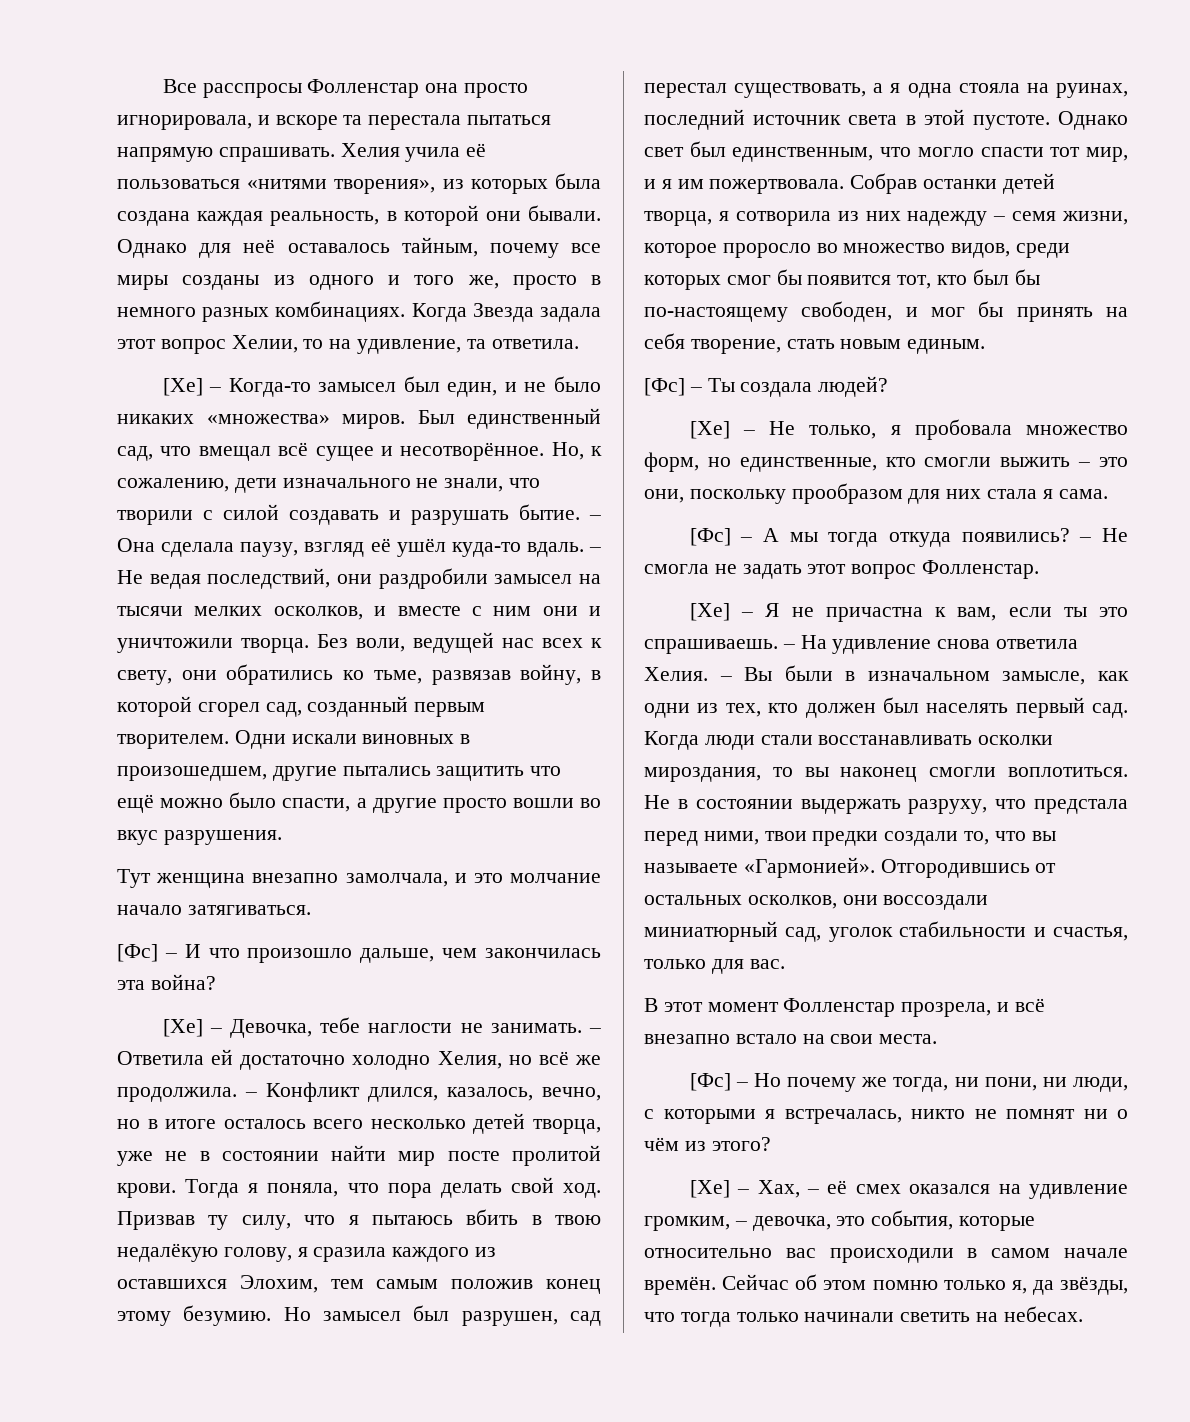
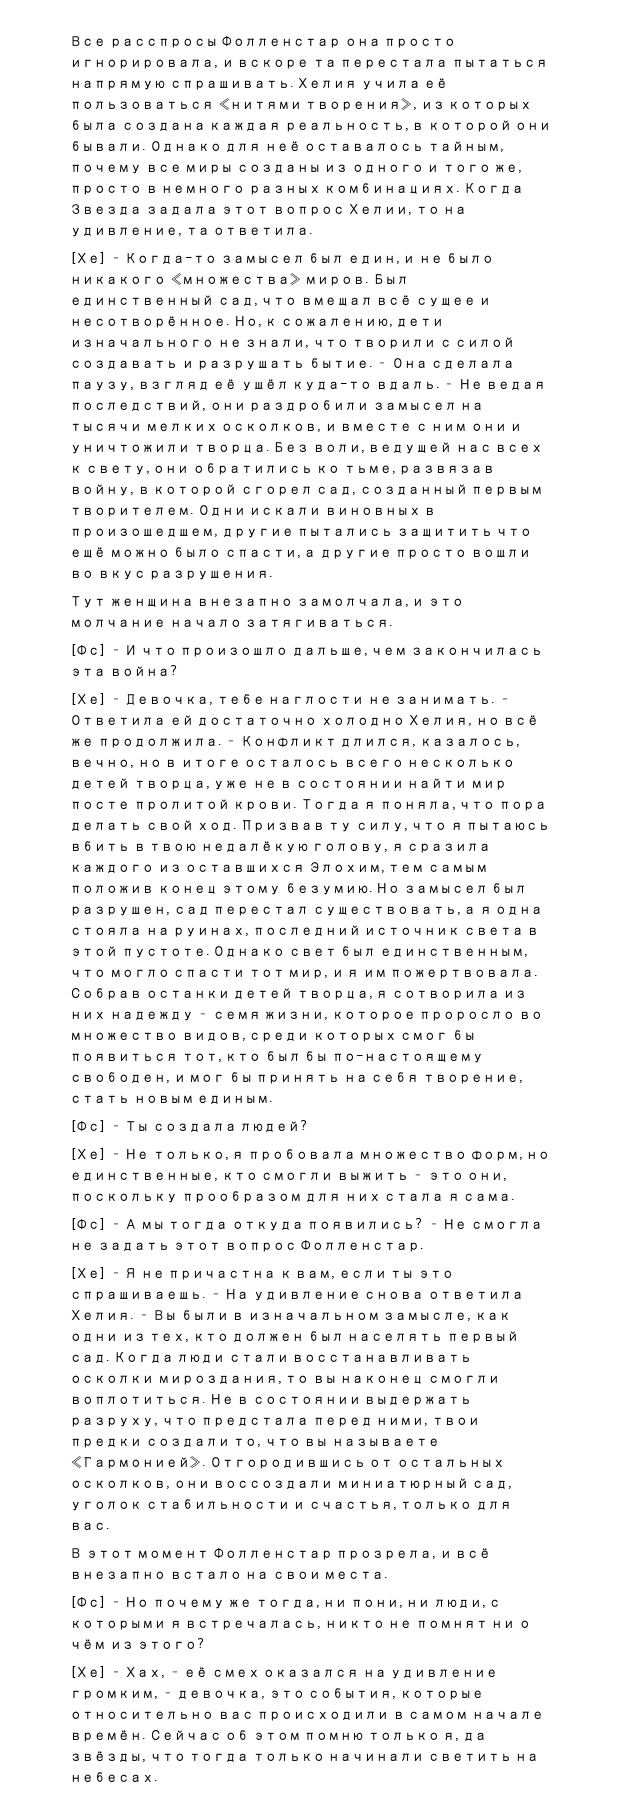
- [Хе] – Когда-то замысел был един, и не было никаких «множества» миров.
+ [Хе] – Когда-то замысел был един, и не было никакого «множества» миров.
- Собрав останки детей творца, я сотворила из них надежду – семя жизни, которое проросло во множество видов, среди которых смог бы появится тот, кто был бы по-настоящему свободен, и мог бы принять на себя творение, стать новым единым.
+ Собрав останки детей творца, я сотворила из них надежду – семя жизни, которое проросло во множество видов, среди которых смог бы появиться тот, кто был бы по-настоящему свободен, и мог бы принять на себя творение, стать новым единым.

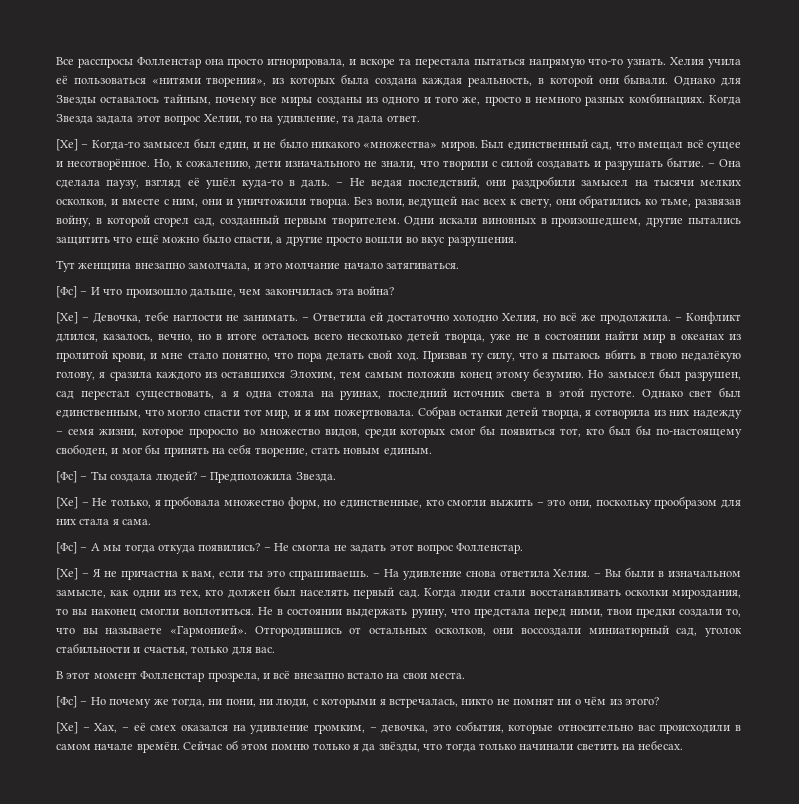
- Все расспросы Фолленстар она просто игнорировала, и вскоре та перестала пытаться напрямую спрашивать.
+ Все расспросы Фолленстар она просто игнорировала, и вскоре та перестала пытаться напрямую что-то узнать.
- Однако для неё оставалось тайным, почему все миры созданы из одного и того же, просто в немного разных комбинациях.
+ Однако для Звезды оставалось тайным, почему все миры созданы из одного и того же, просто в немного разных комбинациях.
- Когда Звезда задала этот вопрос Хелии, то на удивление, та ответила.
+ Когда Звезда задала этот вопрос Хелии, то на удивление, та дала ответ.
- – Она сделала паузу, взгляд её ушёл куда-то вдаль.
+ – Она сделала паузу, взгляд её ушёл куда-то в даль.
- – Не ведая последствий, они раздробили замысел на тысячи мелких осколков, и вместе с ним они и уничтожили творца.
+ – Не ведая последствий, они раздробили замысел на тысячи мелких осколков, и вместе с ним, они и уничтожили творца.
- – Конфликт длился, казалось, вечно, но в итоге осталось всего несколько детей творца, уже не в состоянии найти мир посте пролитой крови. Тогда я поняла, что пора делать свой ход.
+ – Конфликт длился, казалось, вечно, но в итоге осталось всего несколько детей творца, уже не в состоянии найти мир в океанах из пролитой крови, и мне стало понятно, что пора делать свой ход.
+ – Предположила Звезда.
- Не в состоянии выдержать разруху, что предстала перед ними, твои предки создали то, что вы называете «Гармонией».
+ Не в состоянии выдержать руину, что предстала перед ними, твои предки создали то, что вы называете «Гармонией».
- Сейчас об этом помню только я, да звёзды, что тогда только начинали светить на небесах.
+ Сейчас об этом помню только я да звёзды, что тогда только начинали светить на небесах.

